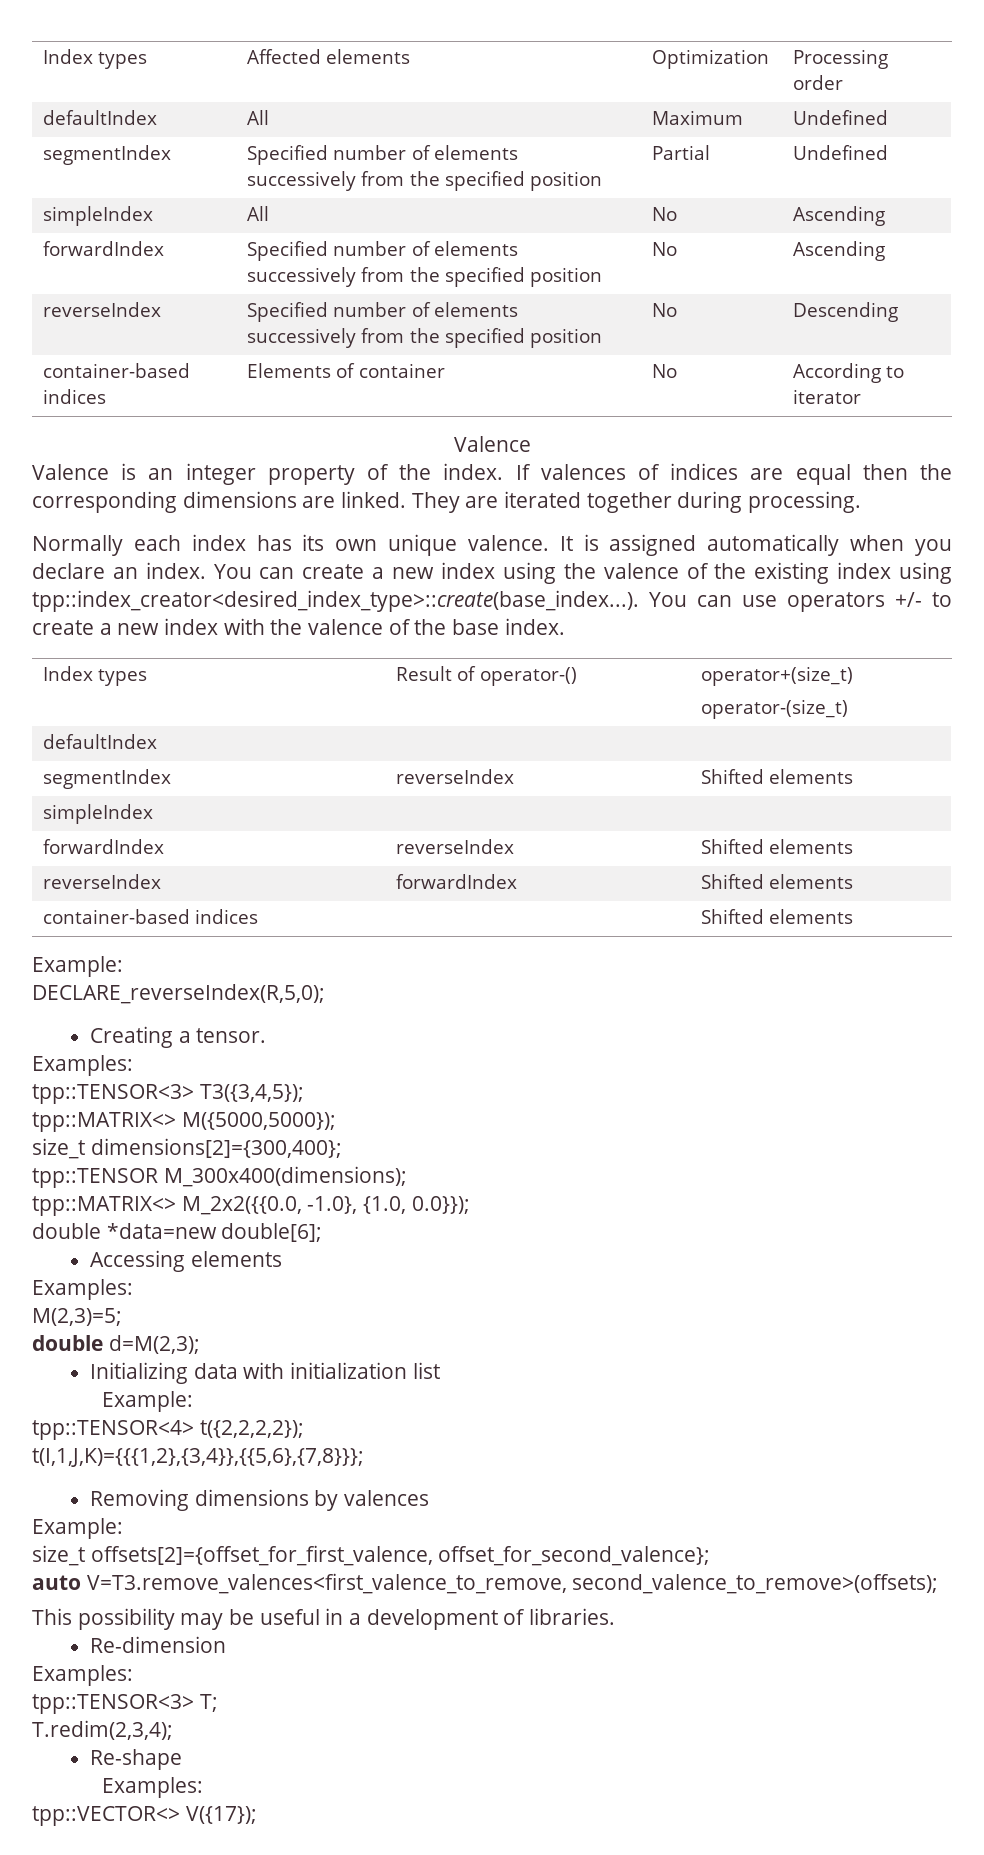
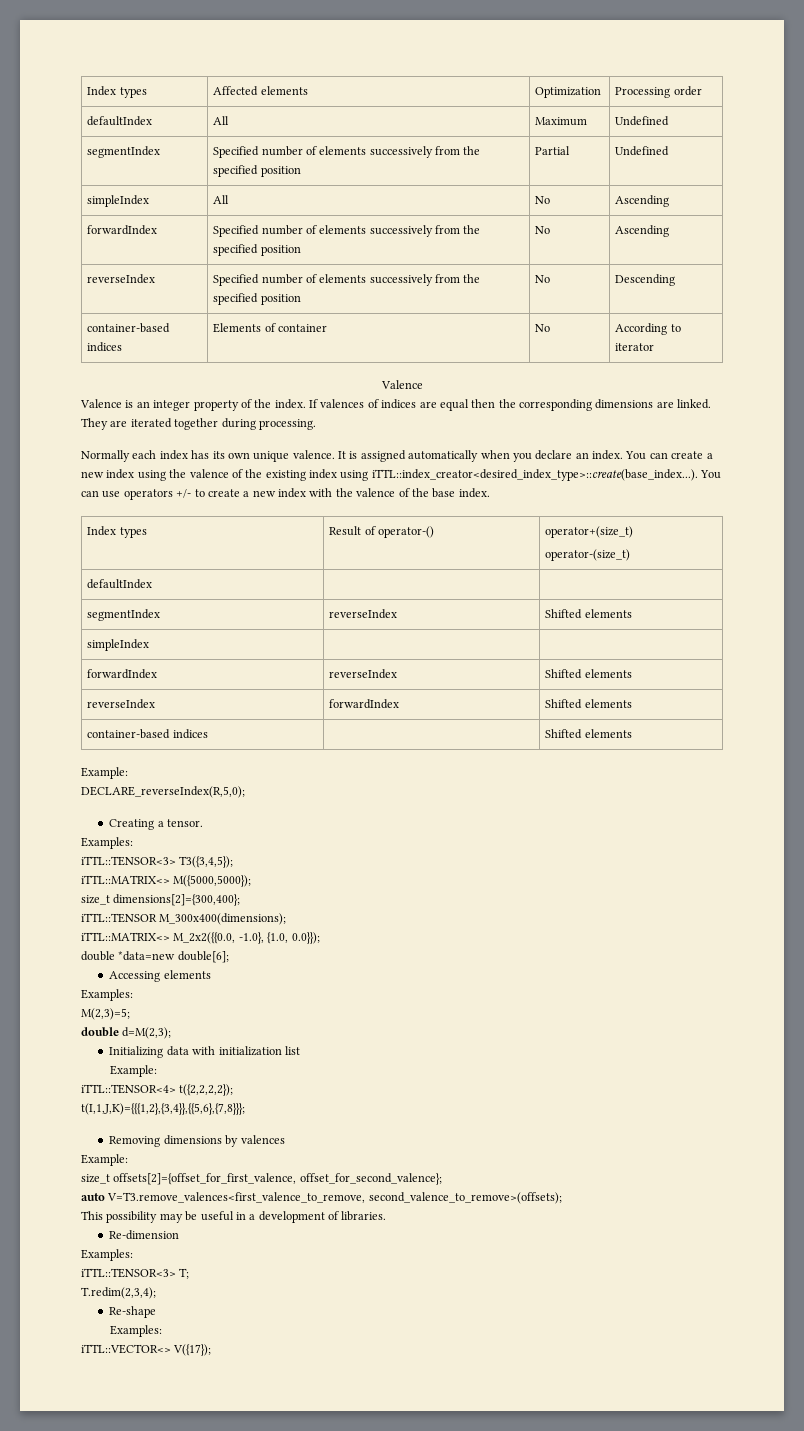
- You can create a new index using the valence of the existing index using tpp::index_creator<desired_index_type>::create(base_index...). You can use operators +/- to create a new index with the valence of the base index.
+ You can create a new index using the valence of the existing index using iTTL::index_creator<desired_index_type>::create(base_index...). You can use operators +/- to create a new index with the valence of the base index.
- tpp::TENSOR<3> T3({3,4,5});
+ iTTL::TENSOR<3> T3({3,4,5});
- tpp::MATRIX<> M({5000,5000});
+ iTTL::MATRIX<> M({5000,5000});
- tpp::TENSOR M_300x400(dimensions);
+ iTTL::TENSOR M_300x400(dimensions);
- tpp::MATRIX<> M_2x2({{0.0, -1.0}, {1.0, 0.0}});
+ iTTL::MATRIX<> M_2x2({{0.0, -1.0}, {1.0, 0.0}});
- tpp::TENSOR<4> t({2,2,2,2});
+ iTTL::TENSOR<4> t({2,2,2,2});
- tpp::TENSOR<3> T;
+ iTTL::TENSOR<3> T;
- tpp::VECTOR<> V({17});
+ iTTL::VECTOR<> V({17});

